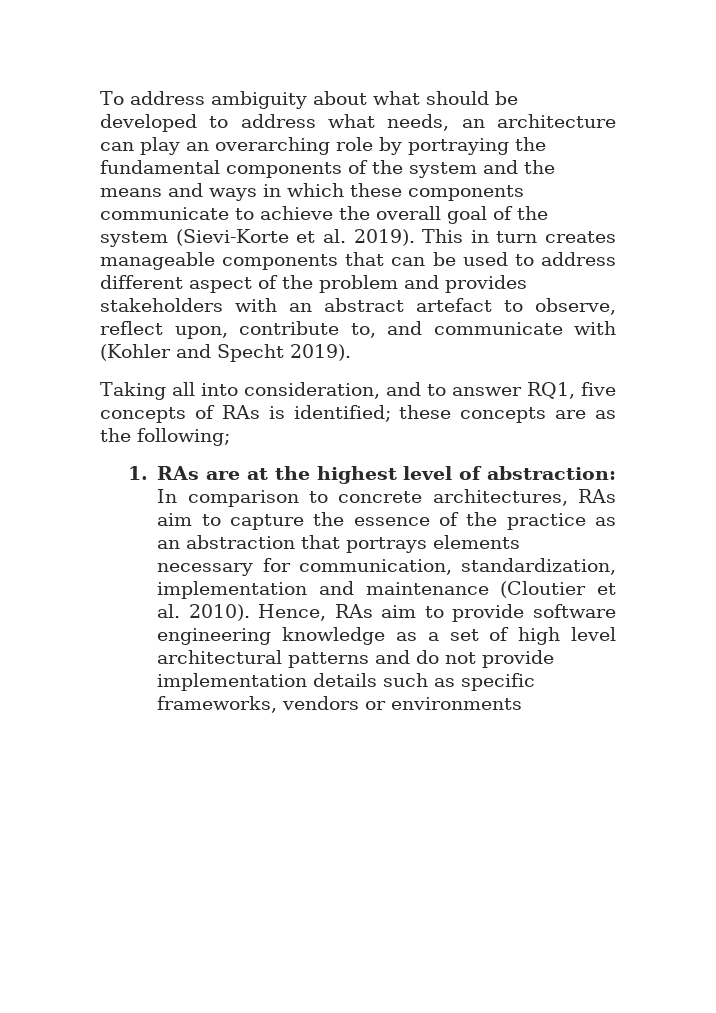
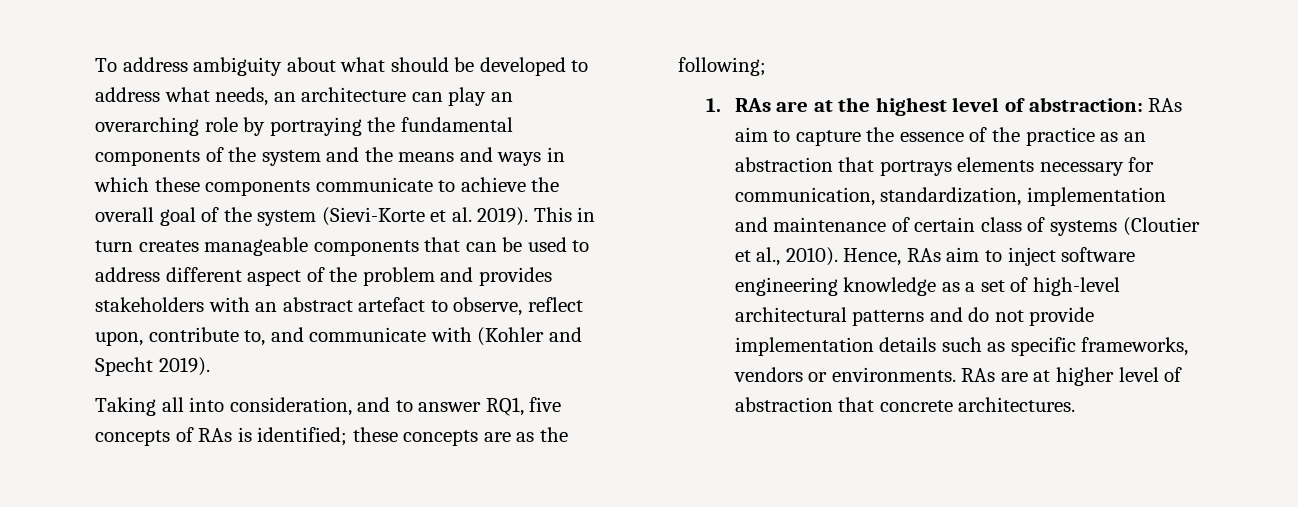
- 1. RAs are at the highest level of abstraction: In comparison to concrete architectures, RAs aim to capture the essence of the practice as an abstraction that portrays elements necessary for communication, standardization, implementation and maintenance (Cloutier et al. 2010).
+ 1. RAs are at the highest level of abstraction: RAs aim to capture the essence of the practice as an abstraction that portrays elements necessary for communication, standardization, implementation and maintenance of certain class of systems (Cloutier et al., 2010).
- Hence, RAs aim to provide software engineering knowledge as a set of high level architectural patterns and do not provide implementation details such as specific frameworks, vendors or environments
+ Hence, RAs aim to inject software engineering knowledge as a set of high-level architectural patterns and do not provide implementation details such as specific frameworks, vendors or environments. RAs are at higher level of abstraction that concrete architectures.

